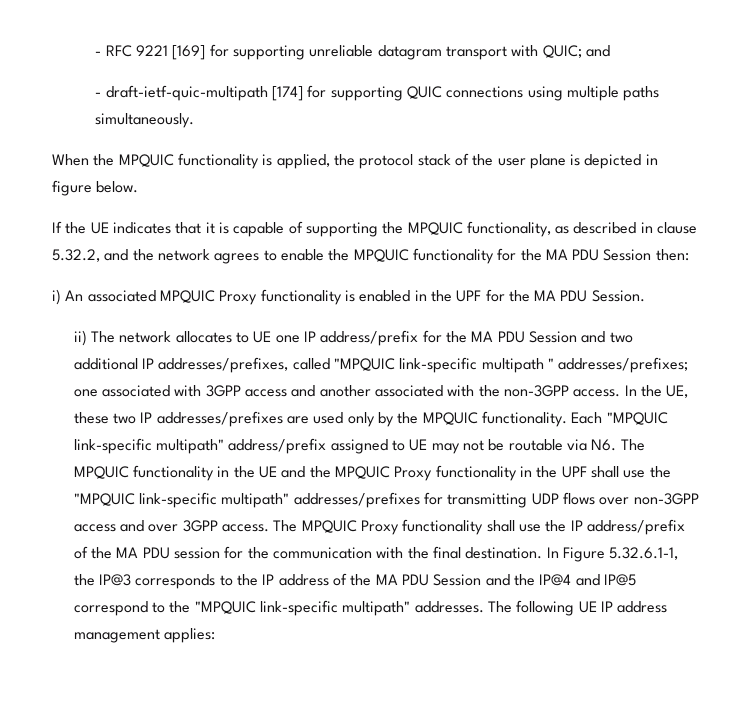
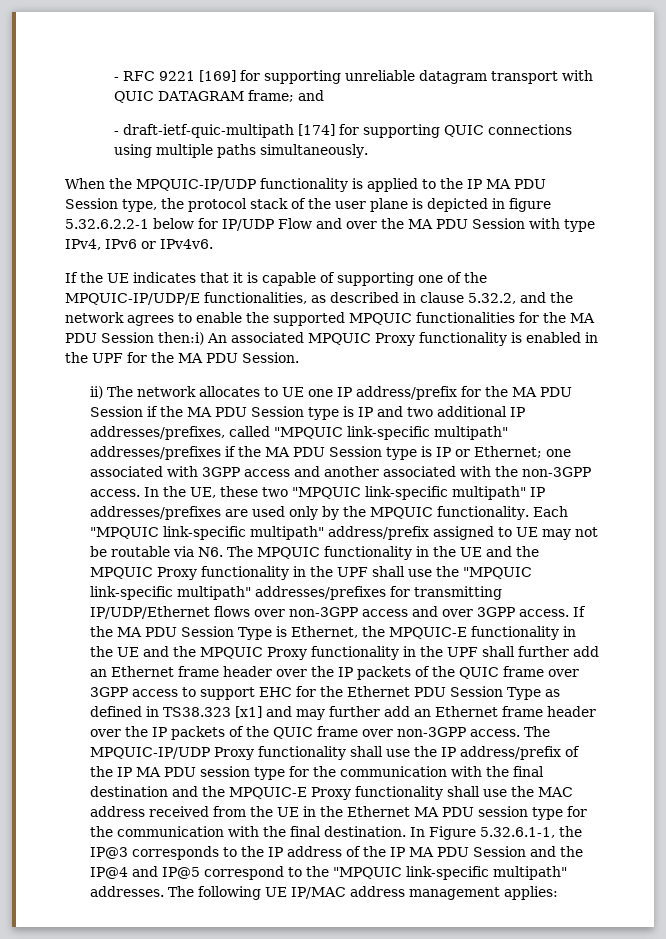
- - RFC 9221 [169] for supporting unreliable datagram transport with QUIC; and
+ - RFC 9221 [169] for supporting unreliable datagram transport with QUIC DATAGRAM frame; and
- When the MPQUIC functionality is applied, the protocol stack of the user plane is depicted in figure below.
+ When the MPQUIC-IP/UDP functionality is applied to the IP MA PDU Session type, the protocol stack of the user plane is depicted in figure 5.32.6.2.2-1 below for IP/UDP Flow and over the MA PDU Session with type IPv4, IPv6 or IPv4v6.
- If the UE indicates that it is capable of supporting the MPQUIC functionality, as described in clause 5.32.2, and the network agrees to enable the MPQUIC functionality for the MA PDU Session then:
- i) An associated MPQUIC Proxy functionality is enabled in the UPF for the MA PDU Session.
+ If the UE indicates that it is capable of supporting one of the MPQUIC-IP/UDP/E functionalities, as described in clause 5.32.2, and the network agrees to enable the supported MPQUIC functionalities for the MA PDU Session then:i) An associated MPQUIC Proxy functionality is enabled in the UPF for the MA PDU Session.
- ii) The network allocates to UE one IP address/prefix for the MA PDU Session and two additional IP addresses/prefixes, called "MPQUIC link-specific multipath " addresses/prefixes; one associated with 3GPP access and another associated with the non-3GPP access.
+ ii) The network allocates to UE one IP address/prefix for the MA PDU Session if the MA PDU Session type is IP and two additional IP addresses/prefixes, called "MPQUIC link-specific multipath" addresses/prefixes if the MA PDU Session type is IP or Ethernet; one associated with 3GPP access and another associated with the non-3GPP access.
- In the UE, these two IP addresses/prefixes are used only by the MPQUIC functionality.
+ In the UE, these two "MPQUIC link-specific multipath" IP addresses/prefixes are used only by the MPQUIC functionality.
- Each "MPQUIC link-specific multipath" address/prefix assigned to UE may not be routable via N6. The MPQUIC functionality in the UE and the MPQUIC Proxy functionality in the UPF shall use the "MPQUIC link-specific multipath" addresses/prefixes for transmitting UDP flows over non-3GPP access and over 3GPP access.
+ Each "MPQUIC link-specific multipath" address/prefix assigned to UE may not be routable via N6. The MPQUIC functionality in the UE and the MPQUIC Proxy functionality in the UPF shall use the "MPQUIC link-specific multipath" addresses/prefixes for transmitting IP/UDP/Ethernet flows over non-3GPP access and over 3GPP access.
- The MPQUIC Proxy functionality shall use the IP address/prefix of the MA PDU session for the communication with the final destination.
+ If the MA PDU Session Type is Ethernet, the MPQUIC-E functionality in the UE and the MPQUIC Proxy functionality in the UPF shall further add an Ethernet frame header over the IP packets of the QUIC frame over 3GPP access to support EHC for the Ethernet PDU Session Type as defined in TS38.323 [x1] and may further add an Ethernet frame header over the IP packets of the QUIC frame over non-3GPP access. The MPQUIC-IP/UDP Proxy functionality shall use the IP address/prefix of the IP MA PDU session type for the communication with the final destination and the MPQUIC-E Proxy functionality shall use the MAC address received from the UE in the Ethernet MA PDU session type for the communication with the final destination.
- In Figure 5.32.6.1-1, the IP@3 corresponds to the IP address of the MA PDU Session and the IP@4 and IP@5 correspond to the "MPQUIC link-specific multipath" addresses.
+ In Figure 5.32.6.1-1, the IP@3 corresponds to the IP address of the IP MA PDU Session and the IP@4 and IP@5 correspond to the "MPQUIC link-specific multipath" addresses.
- The following UE IP address management applies:
+ The following UE IP/MAC address management applies:

